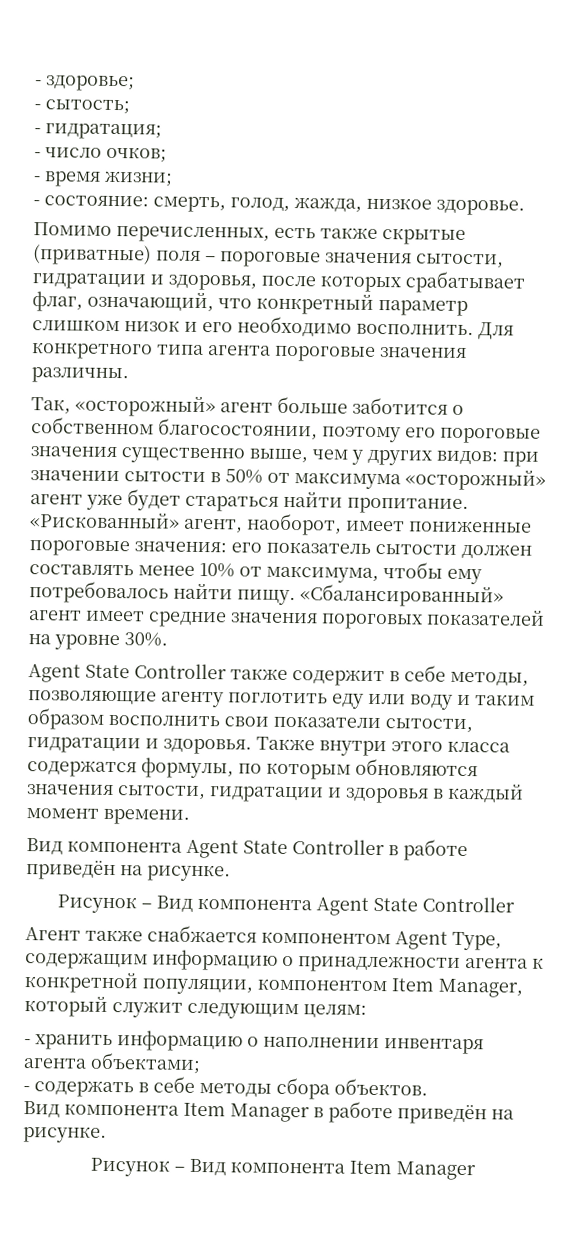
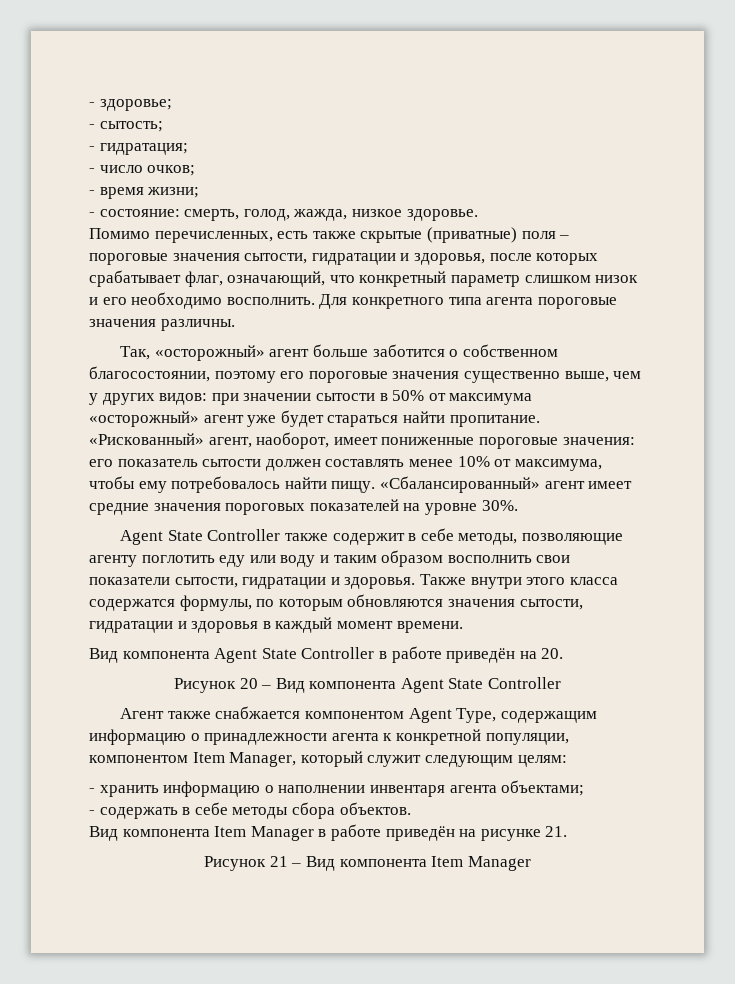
- Вид компонента Agent State Controller в работе приведён на рисунке.
- Рисунок – Вид компонента Agent State Controller
+ Вид компонента Agent State Controller в работе приведён на 20.
+ Рисунок 20 – Вид компонента Agent State Controller
- Вид компонента Item Manager в работе приведён на рисунке.
- Рисунок – Вид компонента Item Manager
+ Вид компонента Item Manager в работе приведён на рисунке 21.
+ Рисунок 21 – Вид компонента Item Manager

